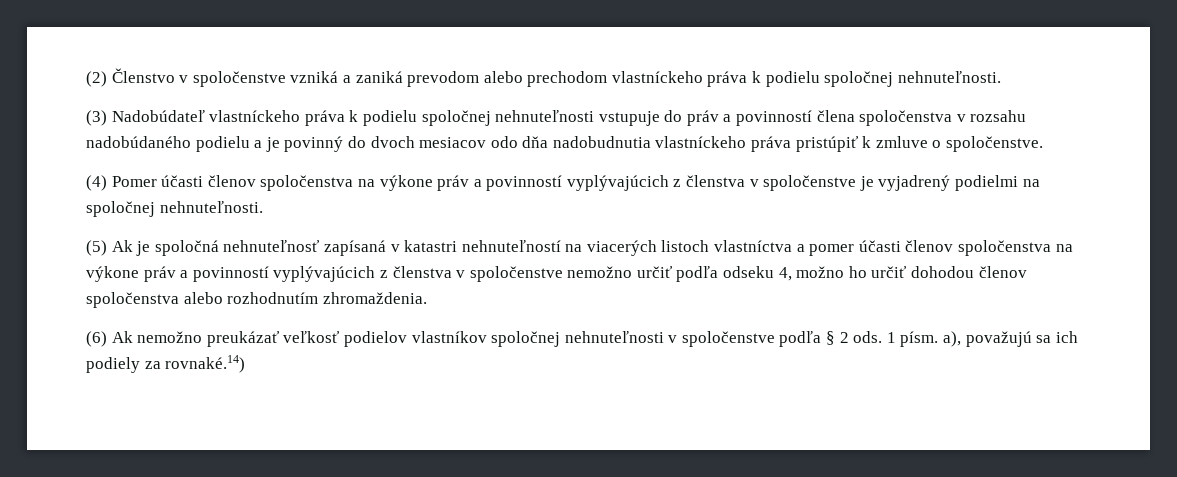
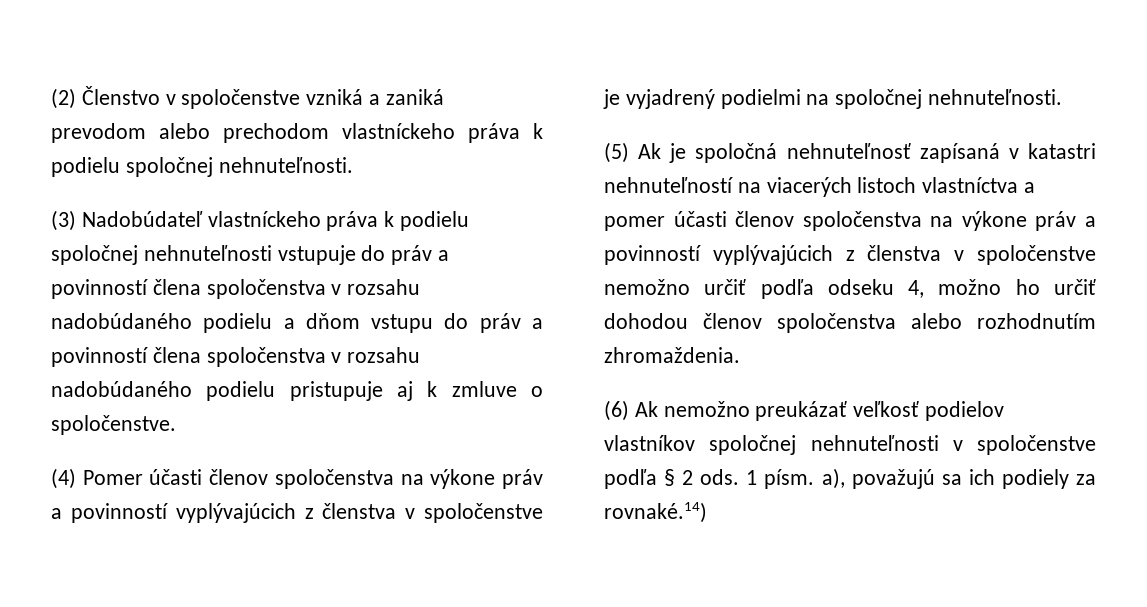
- (3) Nadobúdateľ vlastníckeho práva k podielu spoločnej nehnuteľnosti vstupuje do práv a povinností člena spoločenstva v rozsahu nadobúdaného podielu a je povinný do dvoch mesiacov odo dňa nadobudnutia vlastníckeho práva pristúpiť k zmluve o spoločenstve.
+ (3) Nadobúdateľ vlastníckeho práva k podielu spoločnej nehnuteľnosti vstupuje do práv a povinností člena spoločenstva v rozsahu nadobúdaného podielu a dňom vstupu do práv a povinností člena spoločenstva v rozsahu nadobúdaného podielu pristupuje aj k zmluve o spoločenstve.

